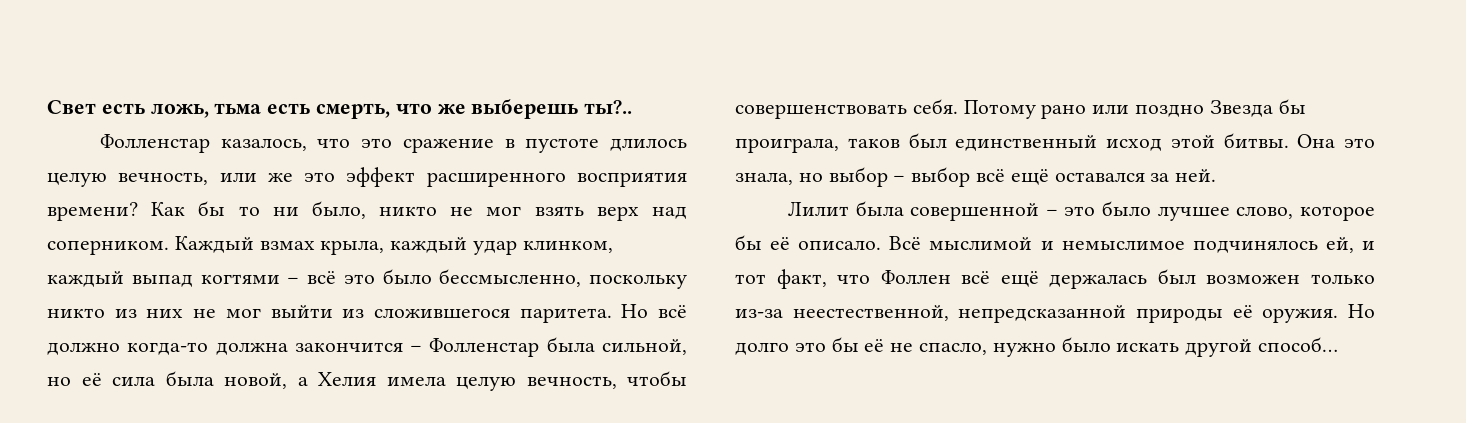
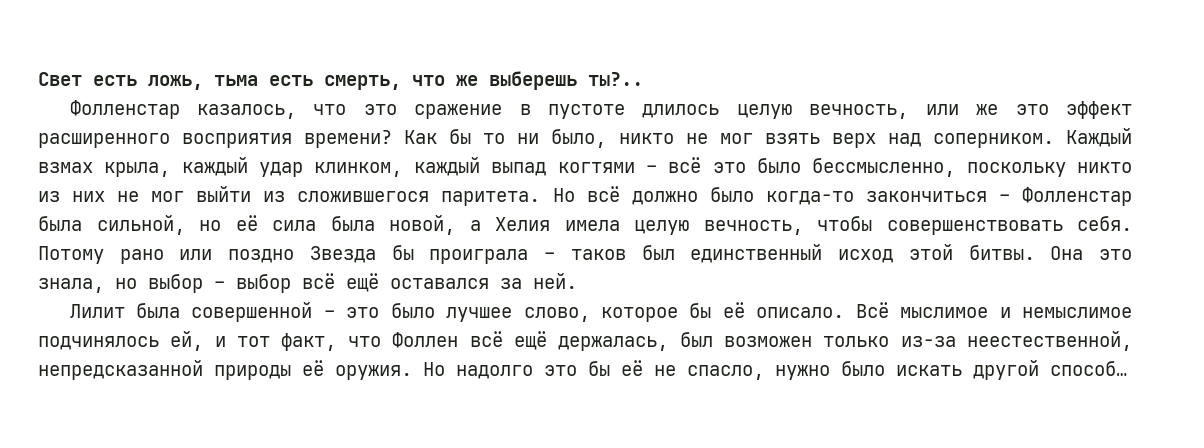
- Но всё должно когда-то должна закончится – Фолленстар была сильной, но её сила была новой, а Хелия имела целую вечность, чтобы совершенствовать себя.
+ Но всё должно было когда-то закончиться – Фолленстар была сильной, но её сила была новой, а Хелия имела целую вечность, чтобы совершенствовать себя.
- Потому рано или поздно Звезда бы проиграла, таков был единственный исход этой битвы.
+ Потому рано или поздно Звезда бы проиграла – таков был единственный исход этой битвы.
- Всё мыслимой и немыслимое подчинялось ей, и тот факт, что Фоллен всё ещё держалась был возможен только из-за неестественной, непредсказанной природы её оружия.
+ Всё мыслимое и немыслимое подчинялось ей, и тот факт, что Фоллен всё ещё держалась, был возможен только из-за неестественной, непредсказанной природы её оружия.
- Но долго это бы её не спасло, нужно было искать другой способ…
+ Но надолго это бы её не спасло, нужно было искать другой способ…

